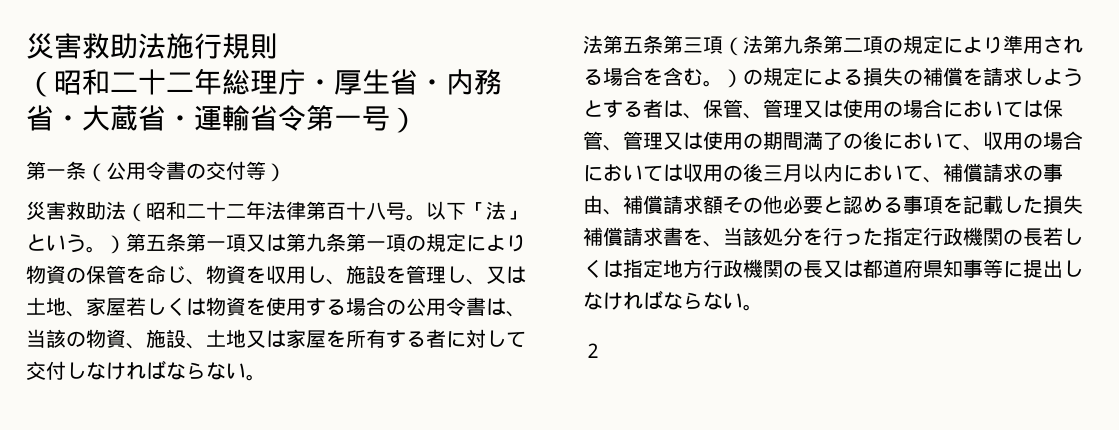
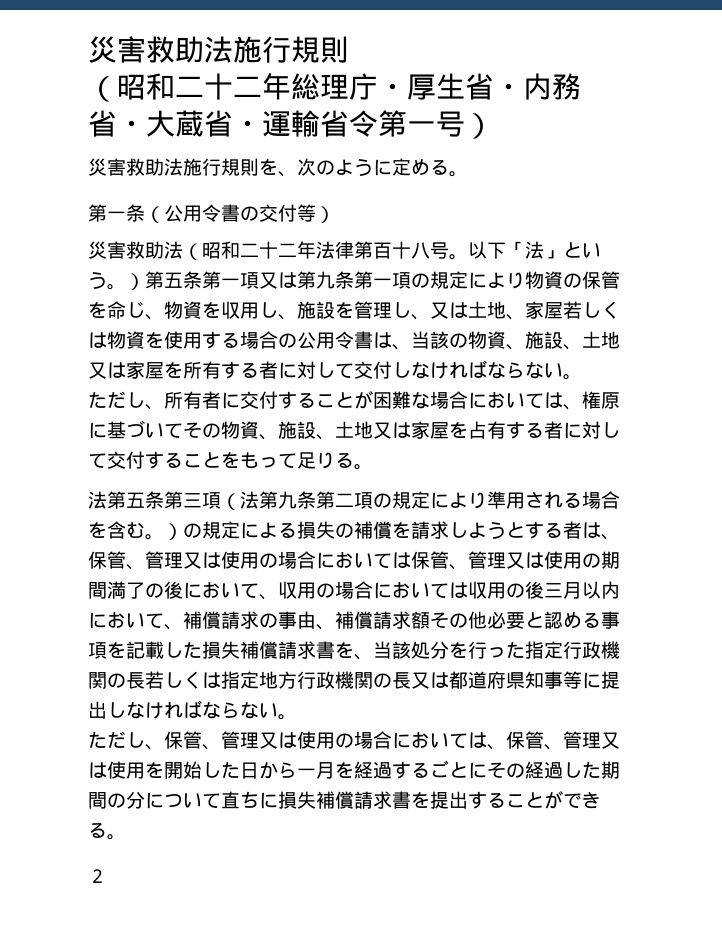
+ 災害救助法施行規則を、次のように定める。
+ ただし、所有者に交付することが困難な場合においては、権原に基づいてその物資、施設、土地又は家屋を占有する者に対して交付することをもって足りる。
+ ただし、保管、管理又は使用の場合においては、保管、管理又は使用を開始した日から一月を経過するごとにその経過した期間の分について直ちに損失補償請求書を提出することができる。

